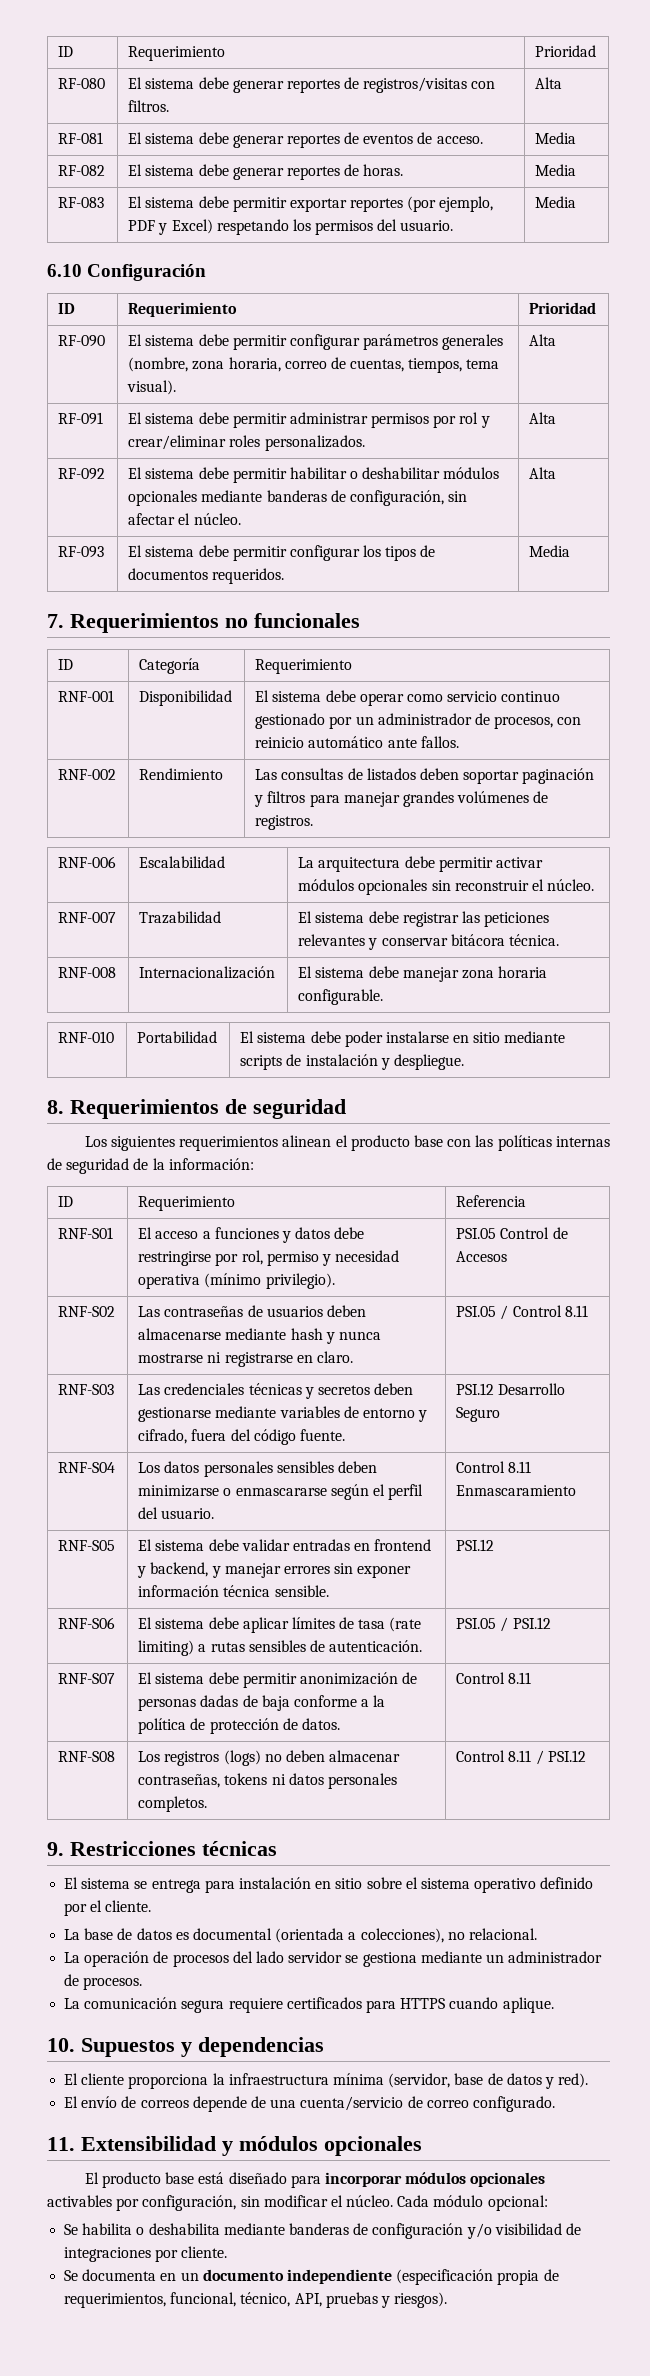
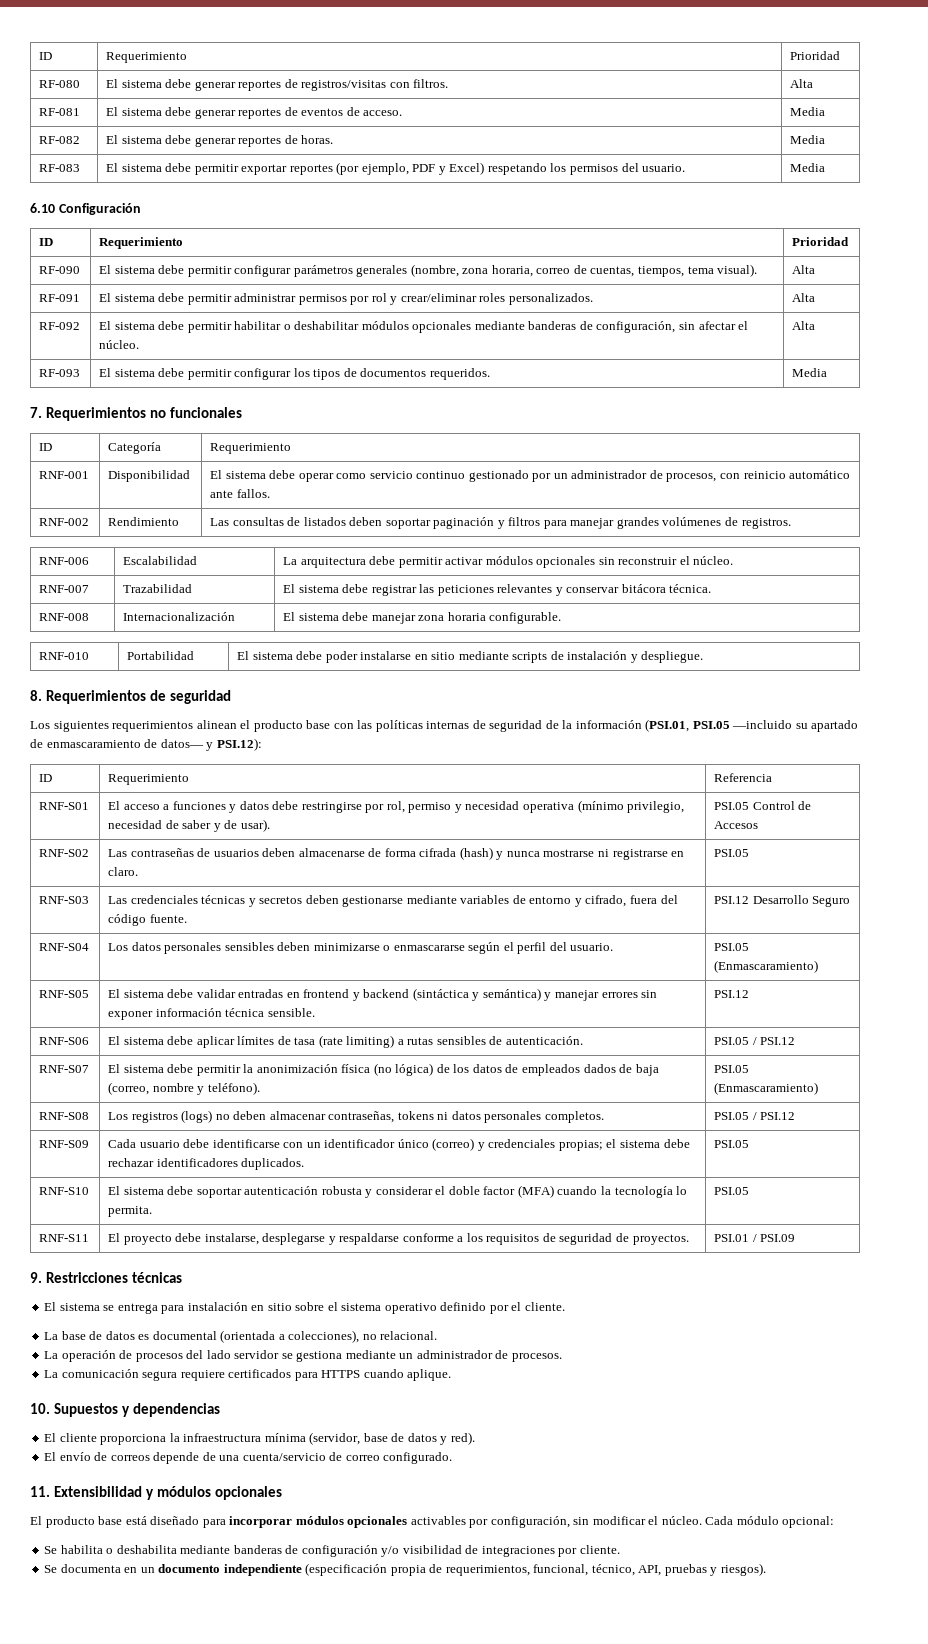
- Los siguientes requerimientos alinean el producto base con las políticas internas de seguridad de la información:
+ Los siguientes requerimientos alinean el producto base con las políticas internas de seguridad de la información (PSI.01, PSI.05 —incluido su apartado de enmascaramiento de datos— y PSI.12):
- RNF-S01 | El acceso a funciones y datos debe restringirse por rol, permiso y necesidad operativa (mínimo privilegio). | PSI.05 Control de Accesos
+ RNF-S01 | El acceso a funciones y datos debe restringirse por rol, permiso y necesidad operativa (mínimo privilegio, necesidad de saber y de usar). | PSI.05 Control de Accesos
- RNF-S02 | Las contraseñas de usuarios deben almacenarse mediante hash y nunca mostrarse ni registrarse en claro. | PSI.05 / Control 8.11
+ RNF-S02 | Las contraseñas de usuarios deben almacenarse de forma cifrada (hash) y nunca mostrarse ni registrarse en claro. | PSI.05
- RNF-S04 | Los datos personales sensibles deben minimizarse o enmascararse según el perfil del usuario. | Control 8.11 Enmascaramiento
+ RNF-S04 | Los datos personales sensibles deben minimizarse o enmascararse según el perfil del usuario. | PSI.05 (Enmascaramiento)
- RNF-S05 | El sistema debe validar entradas en frontend y backend, y manejar errores sin exponer información técnica sensible. | PSI.12
+ RNF-S05 | El sistema debe validar entradas en frontend y backend (sintáctica y semántica) y manejar errores sin exponer información técnica sensible. | PSI.12
- RNF-S07 | El sistema debe permitir anonimización de personas dadas de baja conforme a la política de protección de datos. | Control 8.11
+ RNF-S07 | El sistema debe permitir la anonimización física (no lógica) de los datos de empleados dados de baja (correo, nombre y teléfono). | PSI.05 (Enmascaramiento)
- RNF-S08 | Los registros (logs) no deben almacenar contraseñas, tokens ni datos personales completos. | Control 8.11 / PSI.12
+ RNF-S08 | Los registros (logs) no deben almacenar contraseñas, tokens ni datos personales completos. | PSI.05 / PSI.12
+ RNF-S09 | Cada usuario debe identificarse con un identificador único (correo) y credenciales propias; el sistema debe rechazar identificadores duplicados. | PSI.05
+ RNF-S10 | El sistema debe soportar autenticación robusta y considerar el doble factor (MFA) cuando la tecnología lo permita. | PSI.05
+ RNF-S11 | El proyecto debe instalarse, desplegarse y respaldarse conforme a los requisitos de seguridad de proyectos. | PSI.01 / PSI.09

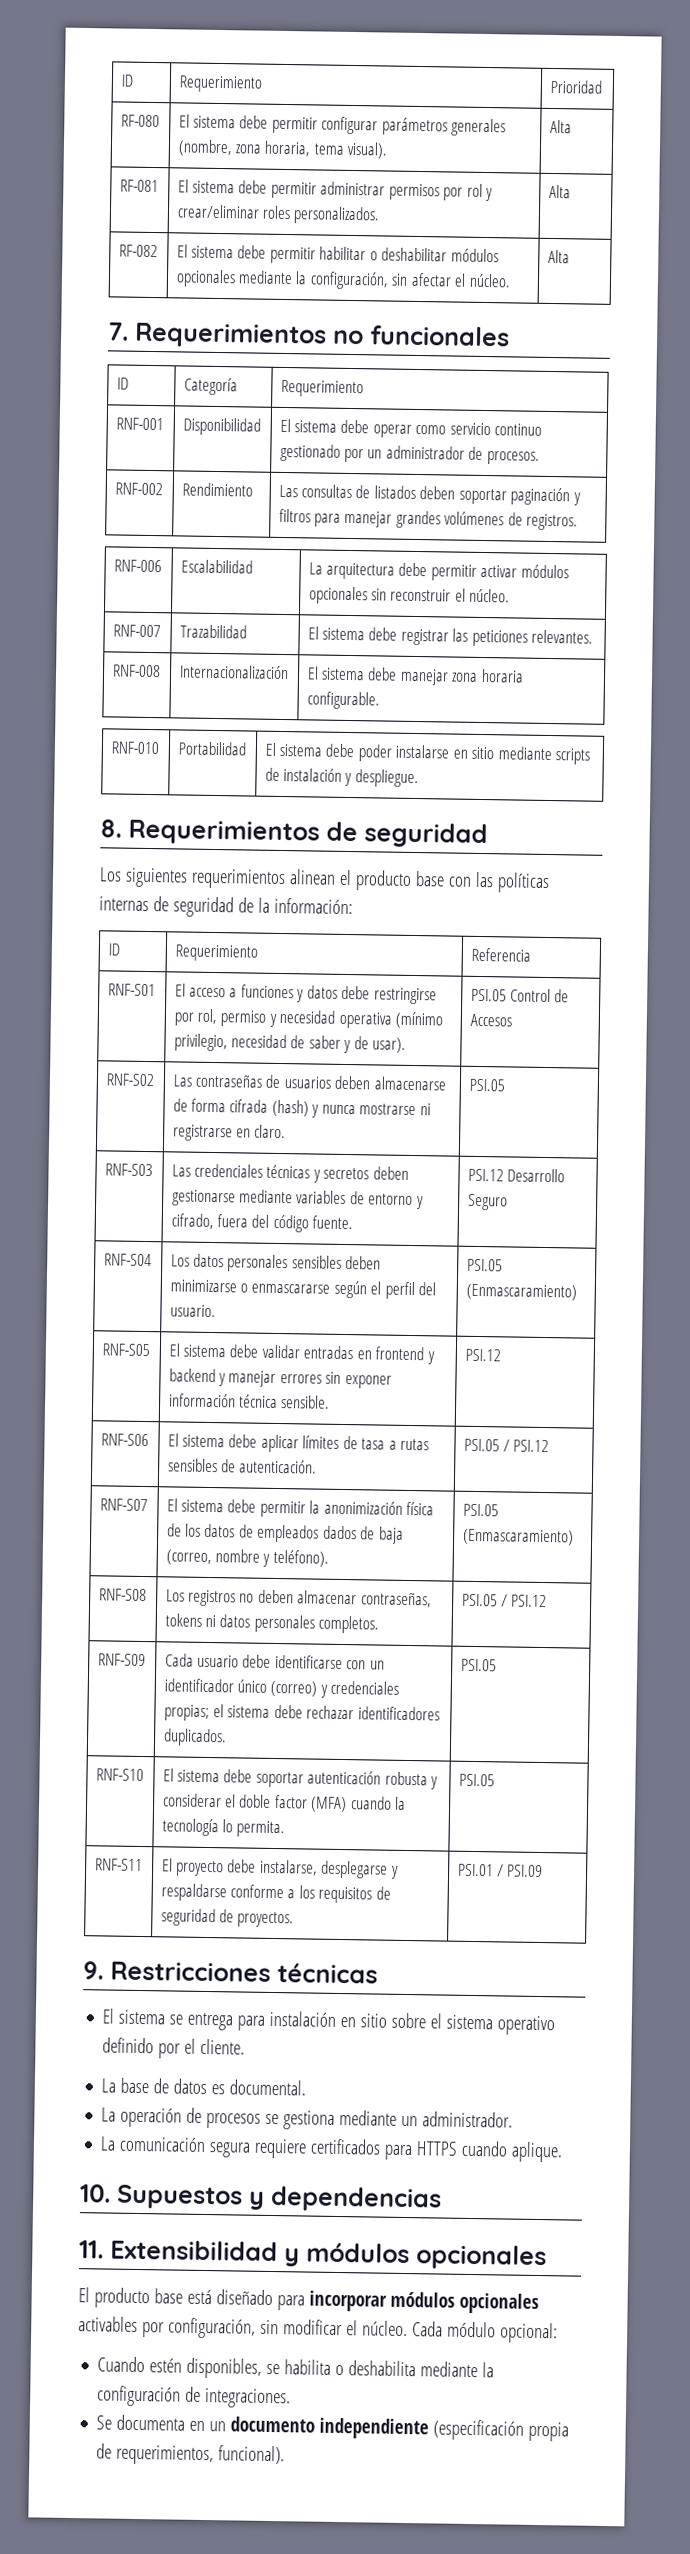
- RF-080 | El sistema debe generar reportes de registros/visitas con filtros. | Alta
- RF-081 | El sistema debe generar reportes de eventos de acceso. | Media
- RF-082 | El sistema debe generar reportes de horas. | Media
- RF-083 | El sistema debe permitir exportar reportes (por ejemplo, PDF y Excel) respetando los permisos del usuario. | Media
- 6.10 Configuración
- ID | Requerimiento | Prioridad
- RF-090 | El sistema debe permitir configurar parámetros generales (nombre, zona horaria, correo de cuentas, tiempos, tema visual). | Alta
+ RF-080 | El sistema debe permitir configurar parámetros generales (nombre, zona horaria, tema visual). | Alta
- RF-091 | El sistema debe permitir administrar permisos por rol y crear/eliminar roles personalizados. | Alta
+ RF-081 | El sistema debe permitir administrar permisos por rol y crear/eliminar roles personalizados. | Alta
- RF-092 | El sistema debe permitir habilitar o deshabilitar módulos opcionales mediante banderas de configuración, sin afectar el núcleo. | Alta
+ RF-082 | El sistema debe permitir habilitar o deshabilitar módulos opcionales mediante la configuración, sin afectar el núcleo. | Alta
- RF-093 | El sistema debe permitir configurar los tipos de documentos requeridos. | Media
- RNF-001 | Disponibilidad | El sistema debe operar como servicio continuo gestionado por un administrador de procesos, con reinicio automático ante fallos.
+ RNF-001 | Disponibilidad | El sistema debe operar como servicio continuo gestionado por un administrador de procesos.
- RNF-007 | Trazabilidad | El sistema debe registrar las peticiones relevantes y conservar bitácora técnica.
+ RNF-007 | Trazabilidad | El sistema debe registrar las peticiones relevantes.
- Los siguientes requerimientos alinean el producto base con las políticas internas de seguridad de la información (PSI.01, PSI.05 —incluido su apartado de enmascaramiento de datos— y PSI.12):
+ Los siguientes requerimientos alinean el producto base con las políticas internas de seguridad de la información:
- RNF-S05 | El sistema debe validar entradas en frontend y backend (sintáctica y semántica) y manejar errores sin exponer información técnica sensible. | PSI.12
+ RNF-S05 | El sistema debe validar entradas en frontend y backend y manejar errores sin exponer información técnica sensible. | PSI.12
- RNF-S06 | El sistema debe aplicar límites de tasa (rate limiting) a rutas sensibles de autenticación. | PSI.05 / PSI.12
+ RNF-S06 | El sistema debe aplicar límites de tasa a rutas sensibles de autenticación. | PSI.05 / PSI.12
- RNF-S07 | El sistema debe permitir la anonimización física (no lógica) de los datos de empleados dados de baja (correo, nombre y teléfono). | PSI.05 (Enmascaramiento)
+ RNF-S07 | El sistema debe permitir la anonimización física de los datos de empleados dados de baja (correo, nombre y teléfono). | PSI.05 (Enmascaramiento)
- RNF-S08 | Los registros (logs) no deben almacenar contraseñas, tokens ni datos personales completos. | PSI.05 / PSI.12
+ RNF-S08 | Los registros no deben almacenar contraseñas, tokens ni datos personales completos. | PSI.05 / PSI.12
- La base de datos es documental (orientada a colecciones), no relacional.
+ La base de datos es documental.
- La operación de procesos del lado servidor se gestiona mediante un administrador de procesos.
+ La operación de procesos se gestiona mediante un administrador.
- El cliente proporciona la infraestructura mínima (servidor, base de datos y red).
- El envío de correos depende de una cuenta/servicio de correo configurado.
- Se habilita o deshabilita mediante banderas de configuración y/o visibilidad de integraciones por cliente.
+ Cuando estén disponibles, se habilita o deshabilita mediante la configuración de integraciones.
- Se documenta en un documento independiente (especificación propia de requerimientos, funcional, técnico, API, pruebas y riesgos).
+ Se documenta en un documento independiente (especificación propia de requerimientos, funcional).

